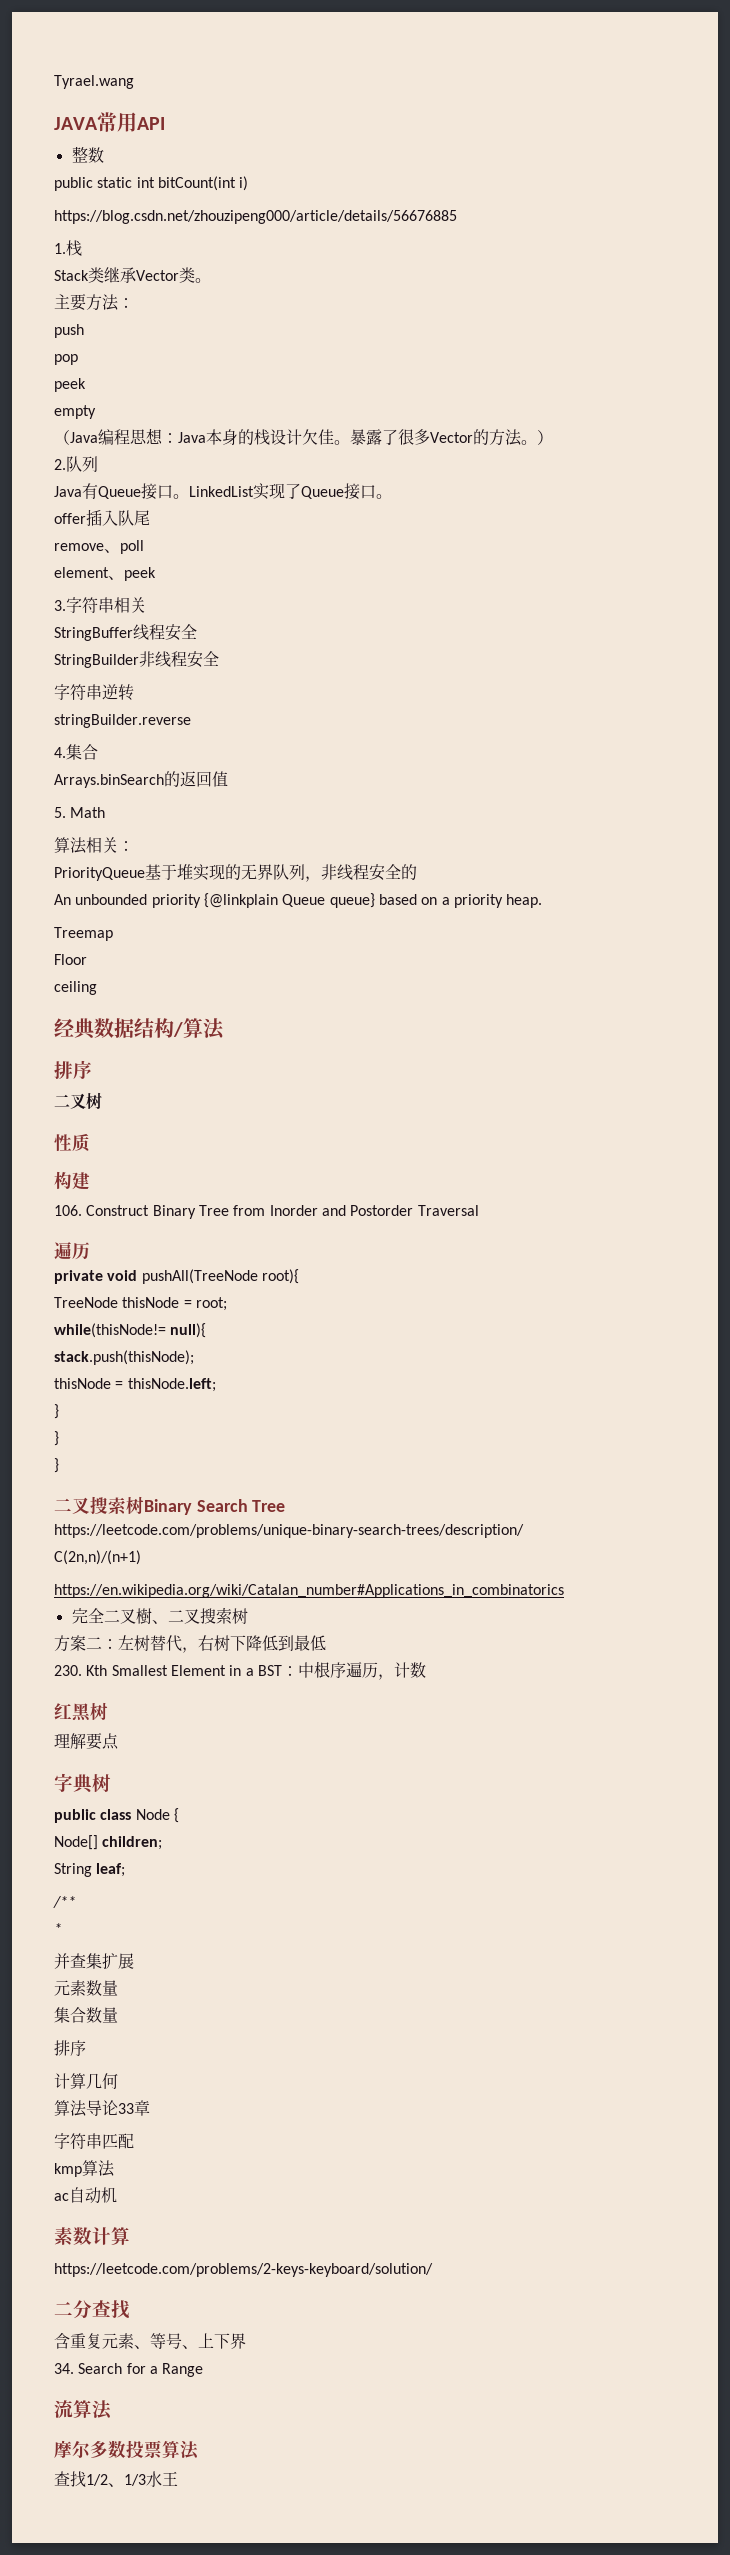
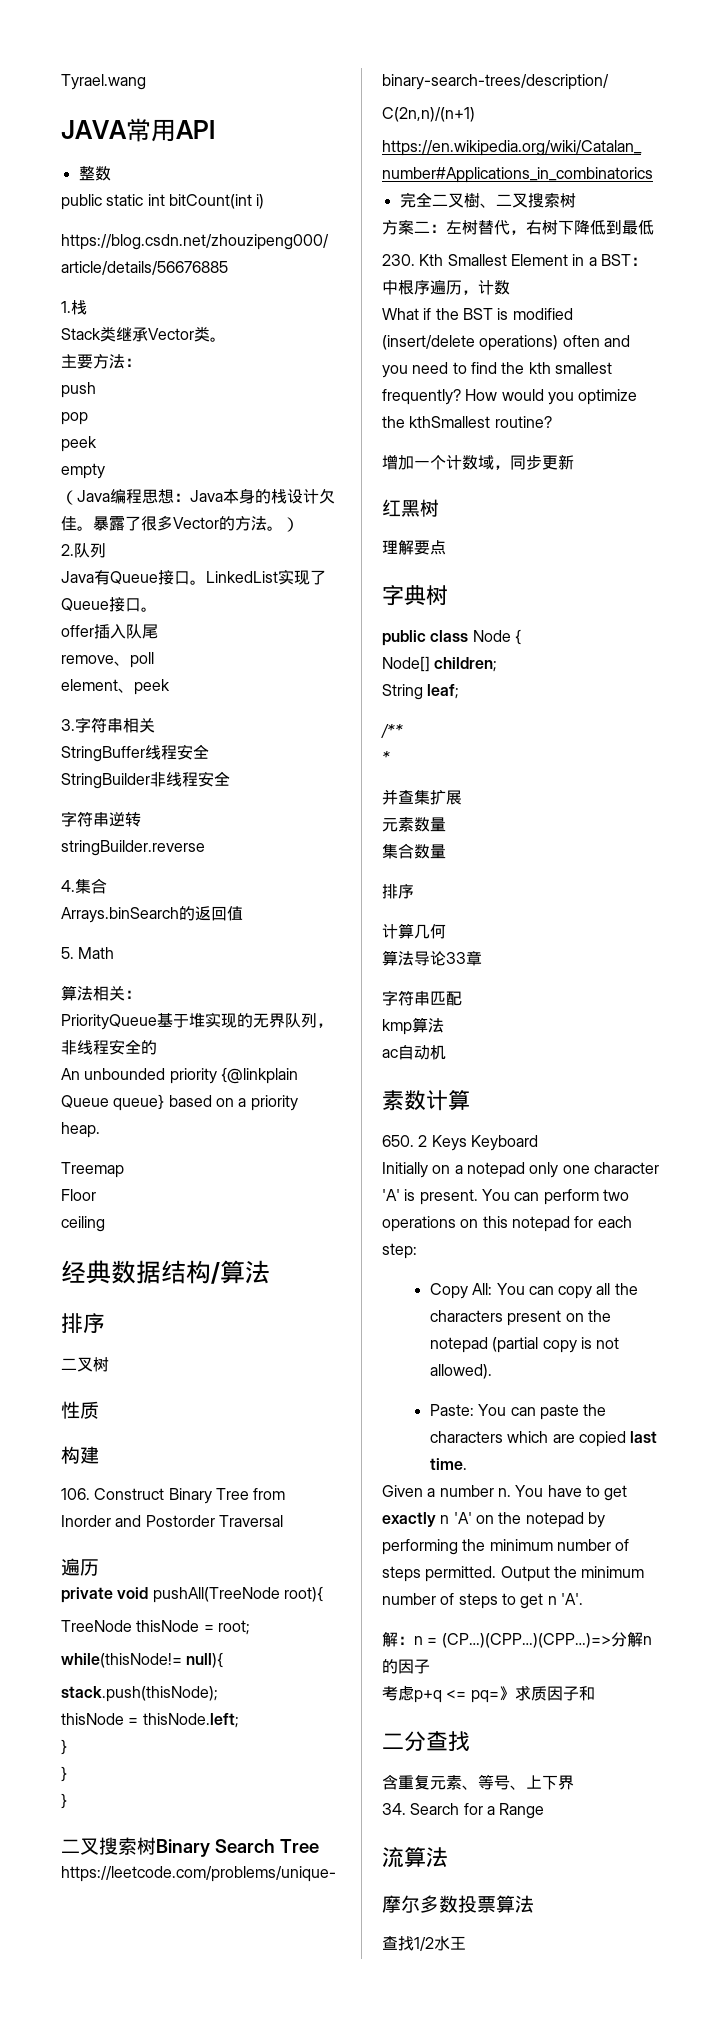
+ What if the BST is modified (insert/delete operations) often and you need to find the kth smallest frequently? How would you optimize the kthSmallest routine?
+ 增加一个计数域，同步更新
- https://leetcode.com/problems/2-keys-keyboard/solution/
+ 650. 2 Keys Keyboard
+ Initially on a notepad only one character 'A' is present. You can perform two operations on this notepad for each step:
+ Copy All: You can copy all the characters present on the notepad (partial copy is not allowed).
+ Paste: You can paste the characters which are copied last time.
+ Given a number n. You have to get exactly n 'A' on the notepad by performing the minimum number of steps permitted. Output the minimum number of steps to get n 'A'.
+ 解：n = (CP…)(CPP…)(CPP…)=>分解n的因子
+ 考虑p+q <= pq=》求质因子和
- 查找1/2、1/3水王
+ 查找1/2水王

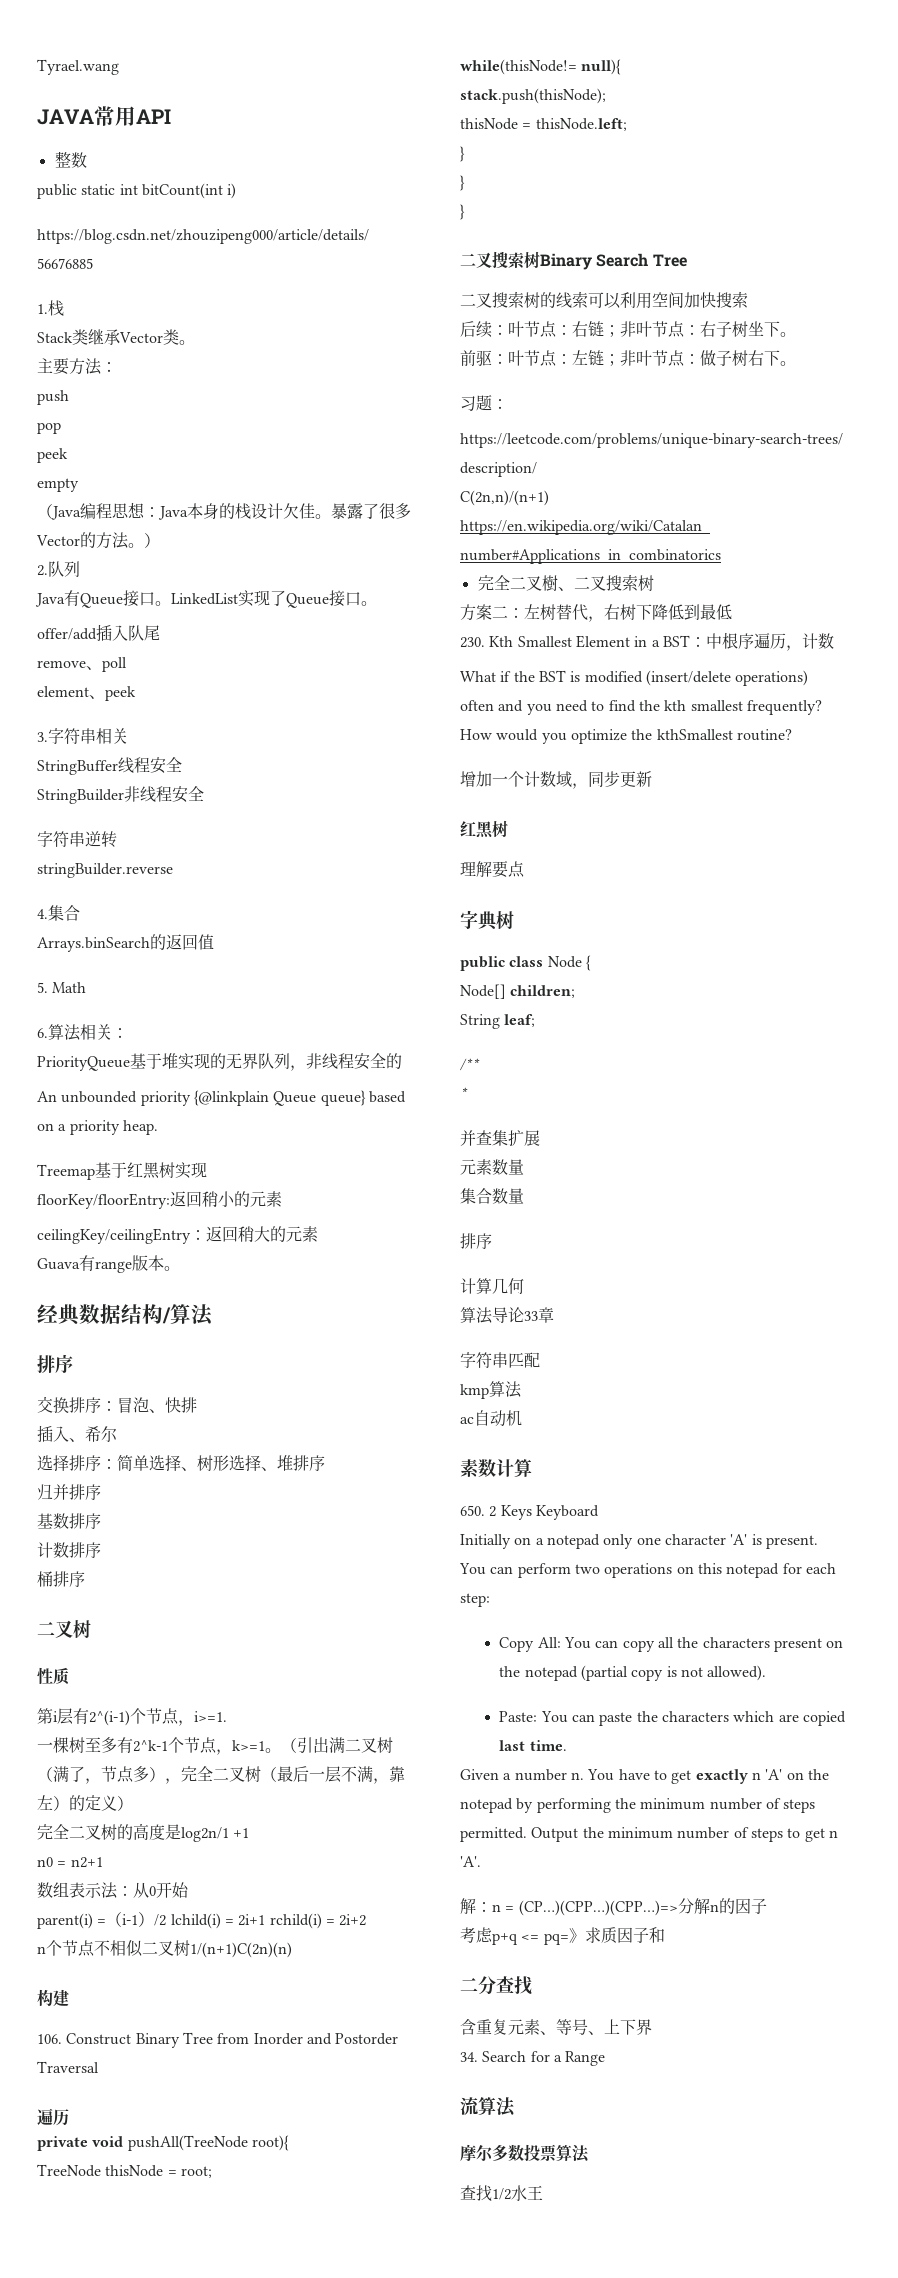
- offer插入队尾
+ offer/add插入队尾
- 算法相关：
+ 6.算法相关：
- Treemap
- Floor
- ceiling
+ Treemap基于红黑树实现
+ floorKey/floorEntry:返回稍小的元素
+ ceilingKey/ceilingEntry：返回稍大的元素
+ Guava有range版本。
+ 交换排序：冒泡、快排
+ 插入、希尔
+ 选择排序：简单选择、树形选择、堆排序
+ 归并排序
+ 基数排序
+ 计数排序
+ 桶排序
  二叉树
  性质
+ 第i层有2^(i-1)个节点，i>=1.
+ 一棵树至多有2^k-1个节点，k>=1。（引出满二叉树（满了，节点多），完全二叉树（最后一层不满，靠左）的定义）
+ 完全二叉树的高度是log2n/1 +1
+ n0 = n2+1
+ 数组表示法：从0开始
+ parent(i) =（i-1）/2 lchild(i) = 2i+1 rchild(i) = 2i+2
+ n个节点不相似二叉树1/(n+1)C(2n)(n)
+ 二叉搜索树的线索可以利用空间加快搜索
+ 后续：叶节点：右链；非叶节点：右子树坐下。
+ 前驱：叶节点：左链；非叶节点：做子树右下。
+ 习题：

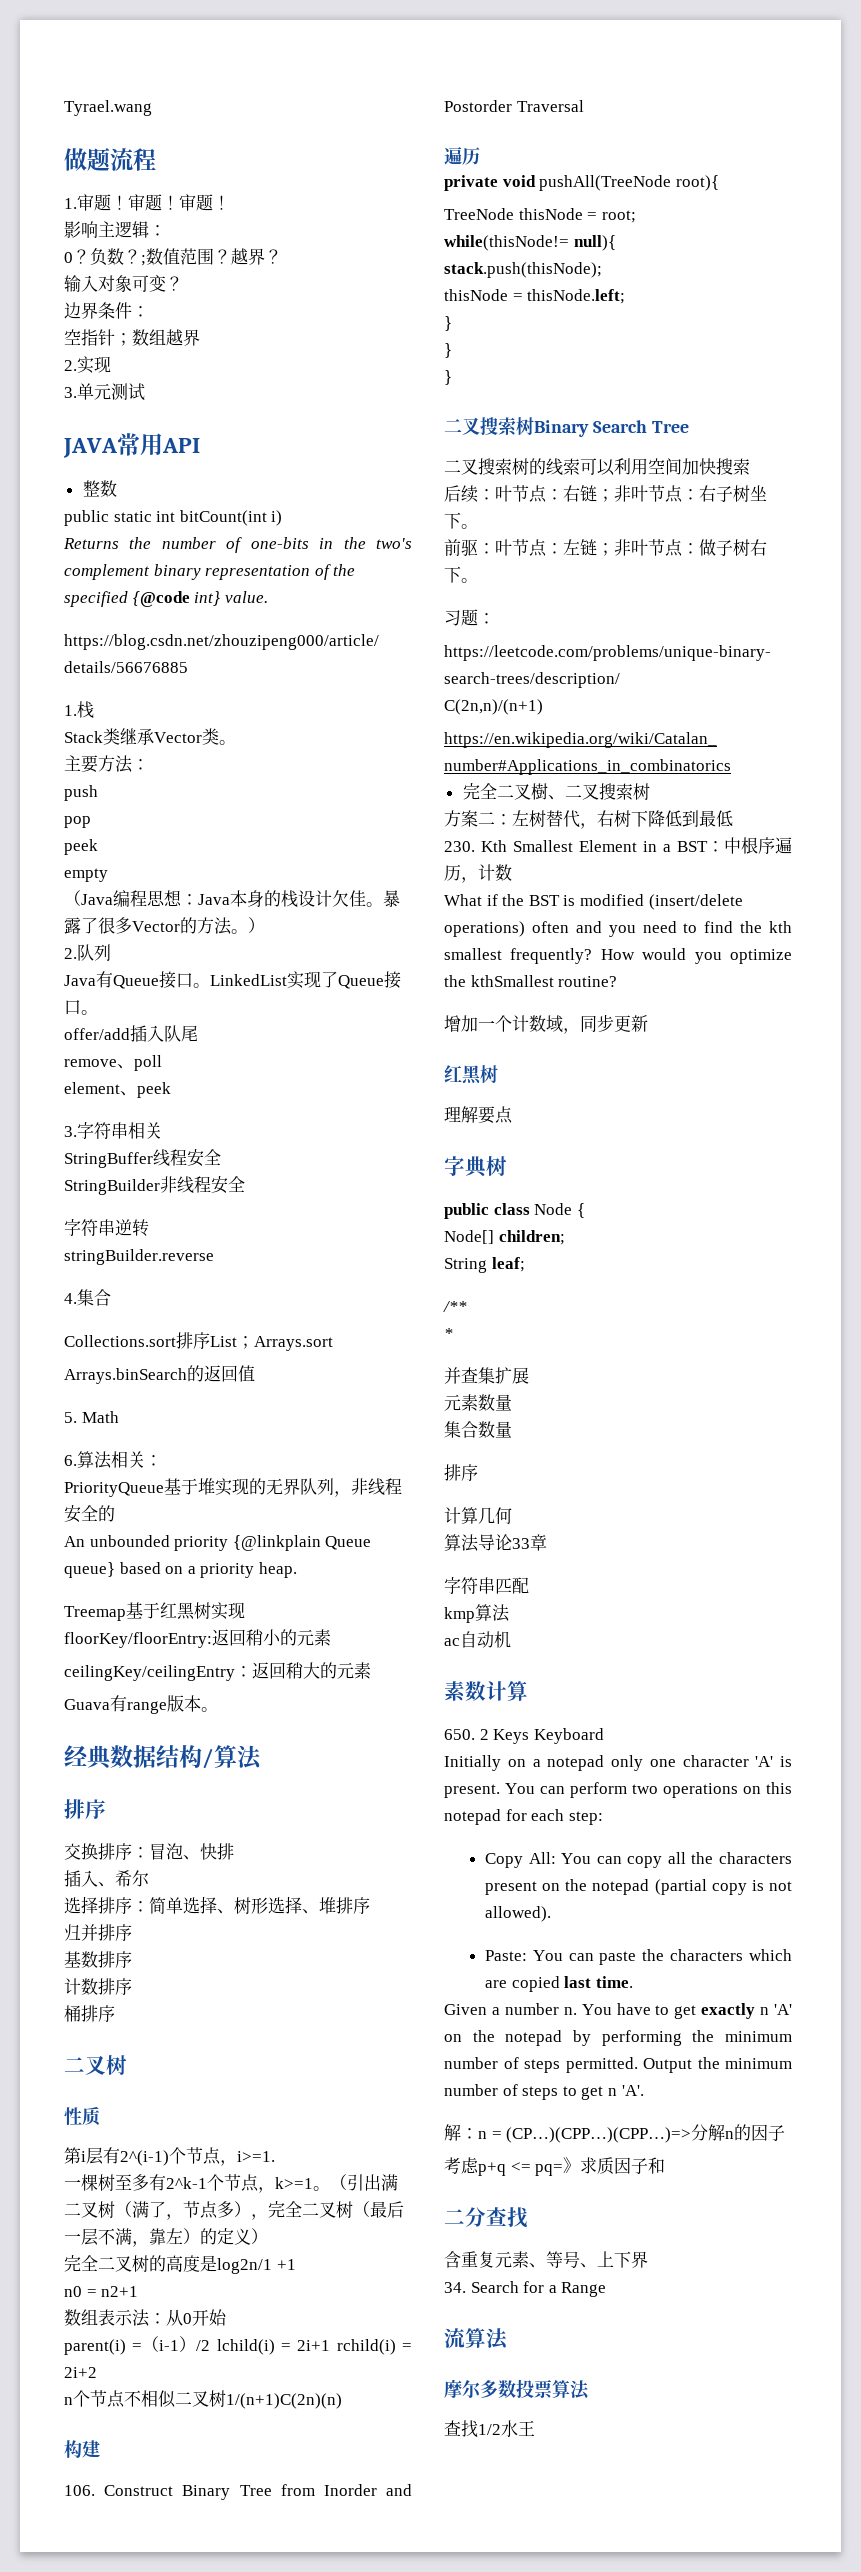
+ 做题流程
+ 1.审题！审题！审题！
+ 影响主逻辑：
+ 0？负数？;数值范围？越界？
+ 输入对象可变？
+ 边界条件：
+ 空指针；数组越界
+ 2.实现
+ 3.单元测试
+ Returns the number of one-bits in the two's complement binary representation of the specified {@code int} value.
+ Collections.sort排序List；Arrays.sort

